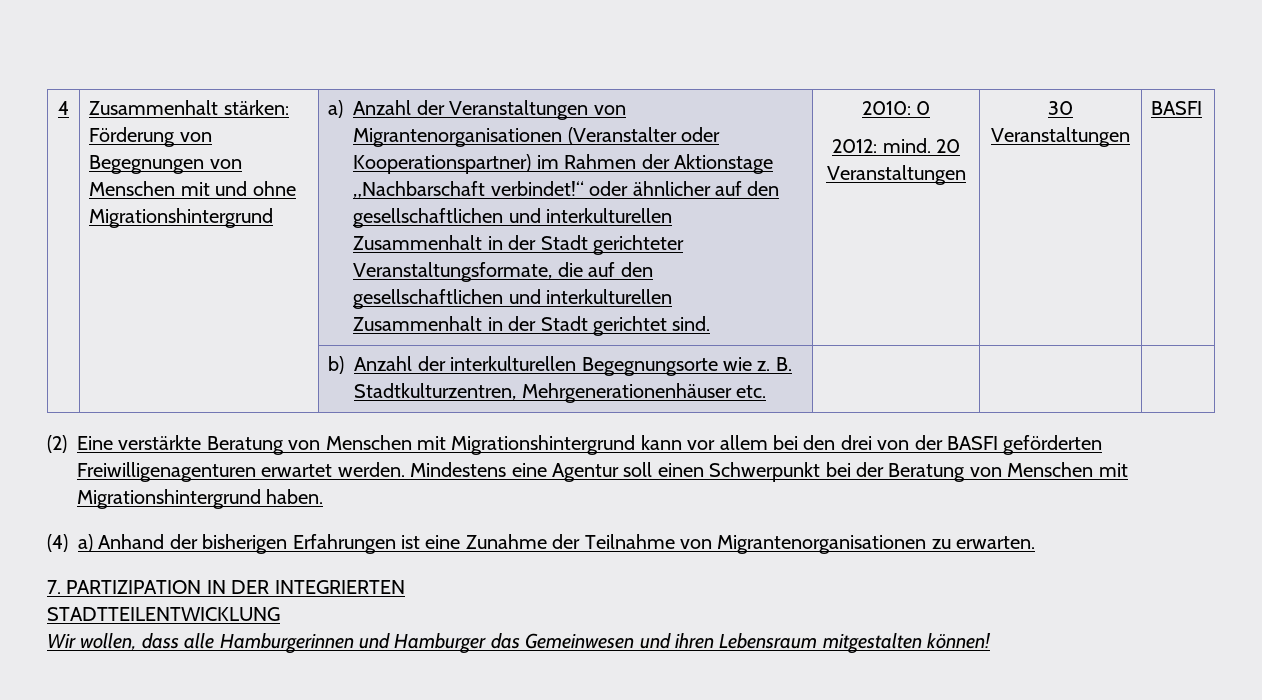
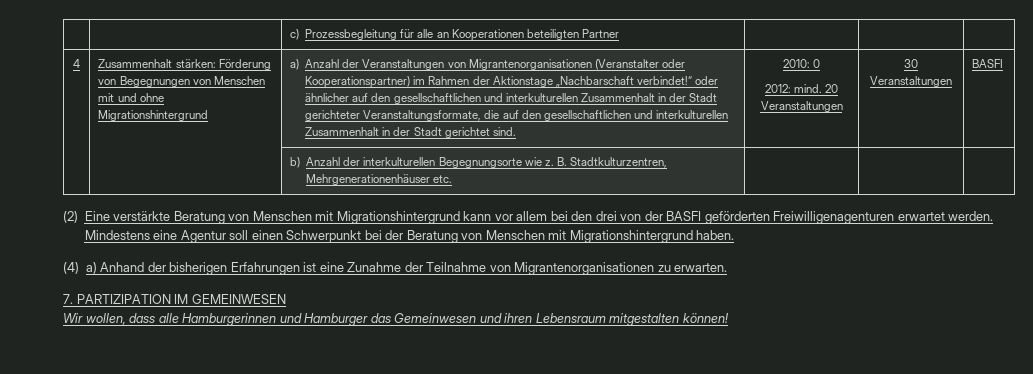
+ c) Prozessbegleitung für alle an Kooperationen beteiligten Partner
- 7. PARTIZIPATION IN DER INTEGRIERTEN
- STADTTEILENTWICKLUNG
+ 7. PARTIZIPATION IM GEMEINWESEN

